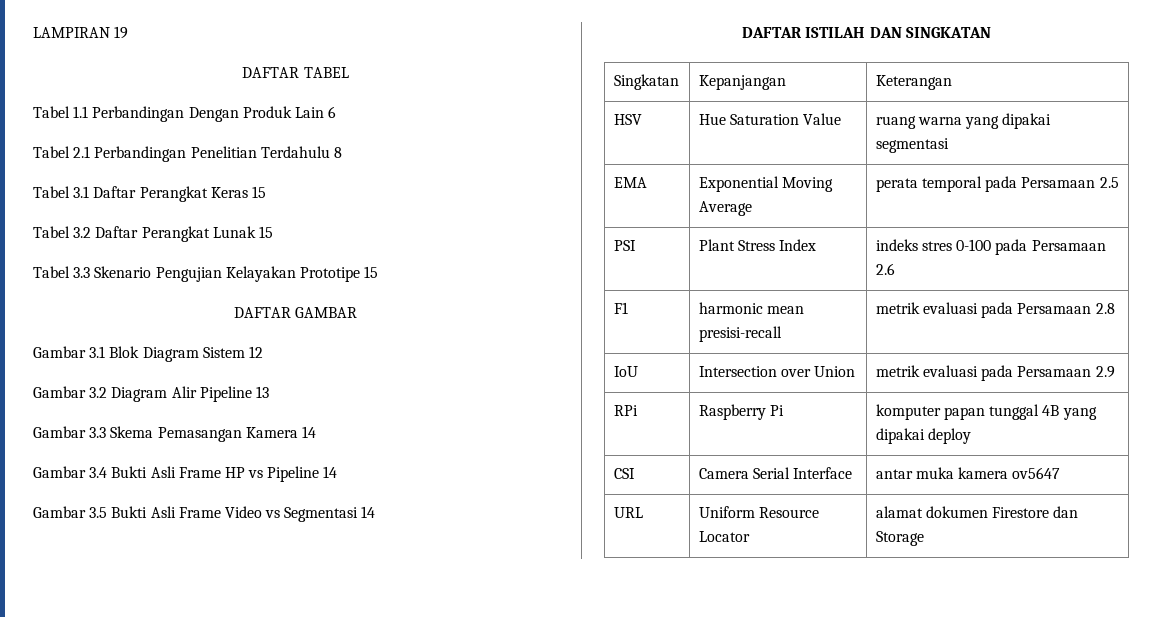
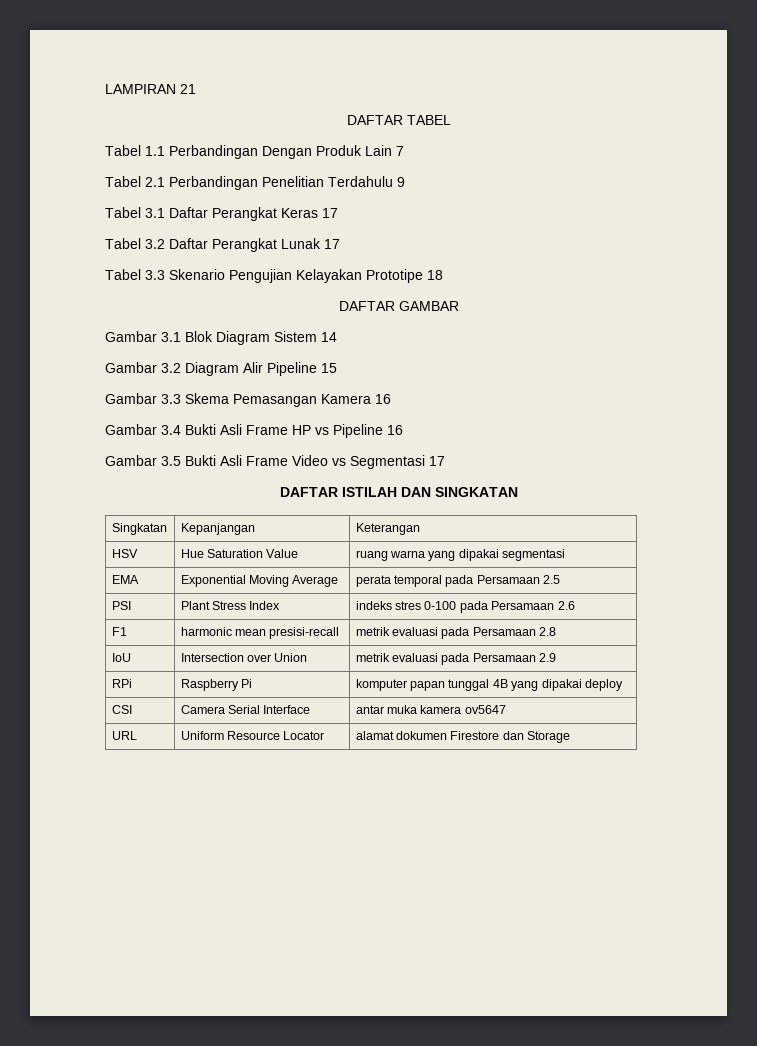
- LAMPIRAN 19
+ LAMPIRAN 21
- Tabel 1.1 Perbandingan Dengan Produk Lain 6
+ Tabel 1.1 Perbandingan Dengan Produk Lain 7
- Tabel 2.1 Perbandingan Penelitian Terdahulu 8
+ Tabel 2.1 Perbandingan Penelitian Terdahulu 9
- Tabel 3.1 Daftar Perangkat Keras 15
+ Tabel 3.1 Daftar Perangkat Keras 17
- Tabel 3.2 Daftar Perangkat Lunak 15
+ Tabel 3.2 Daftar Perangkat Lunak 17
- Tabel 3.3 Skenario Pengujian Kelayakan Prototipe 15
+ Tabel 3.3 Skenario Pengujian Kelayakan Prototipe 18
- Gambar 3.1 Blok Diagram Sistem 12
+ Gambar 3.1 Blok Diagram Sistem 14
- Gambar 3.2 Diagram Alir Pipeline 13
+ Gambar 3.2 Diagram Alir Pipeline 15
- Gambar 3.3 Skema Pemasangan Kamera 14
+ Gambar 3.3 Skema Pemasangan Kamera 16
- Gambar 3.4 Bukti Asli Frame HP vs Pipeline 14
+ Gambar 3.4 Bukti Asli Frame HP vs Pipeline 16
- Gambar 3.5 Bukti Asli Frame Video vs Segmentasi 14
+ Gambar 3.5 Bukti Asli Frame Video vs Segmentasi 17

